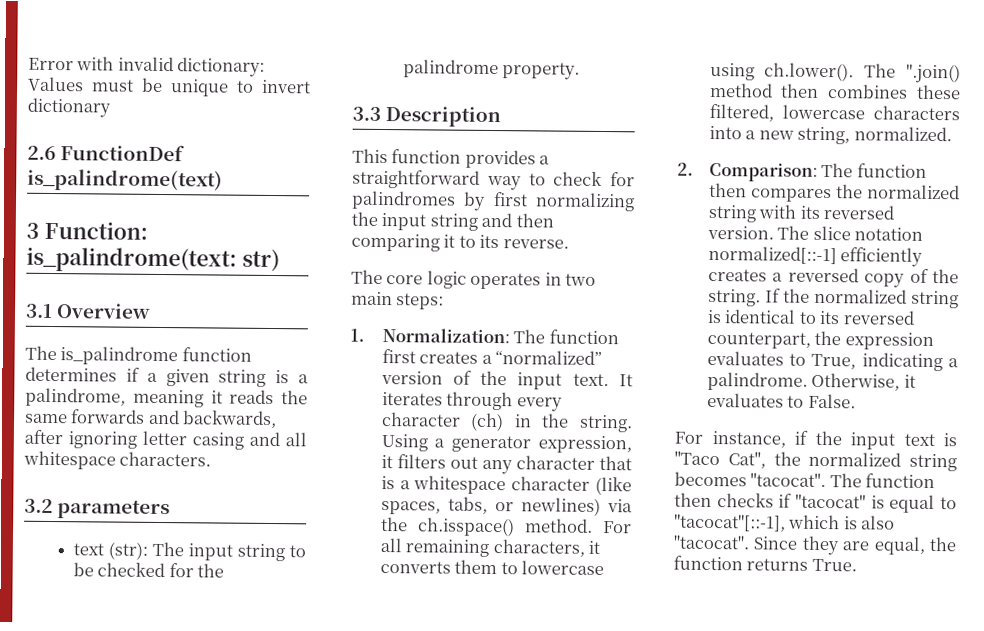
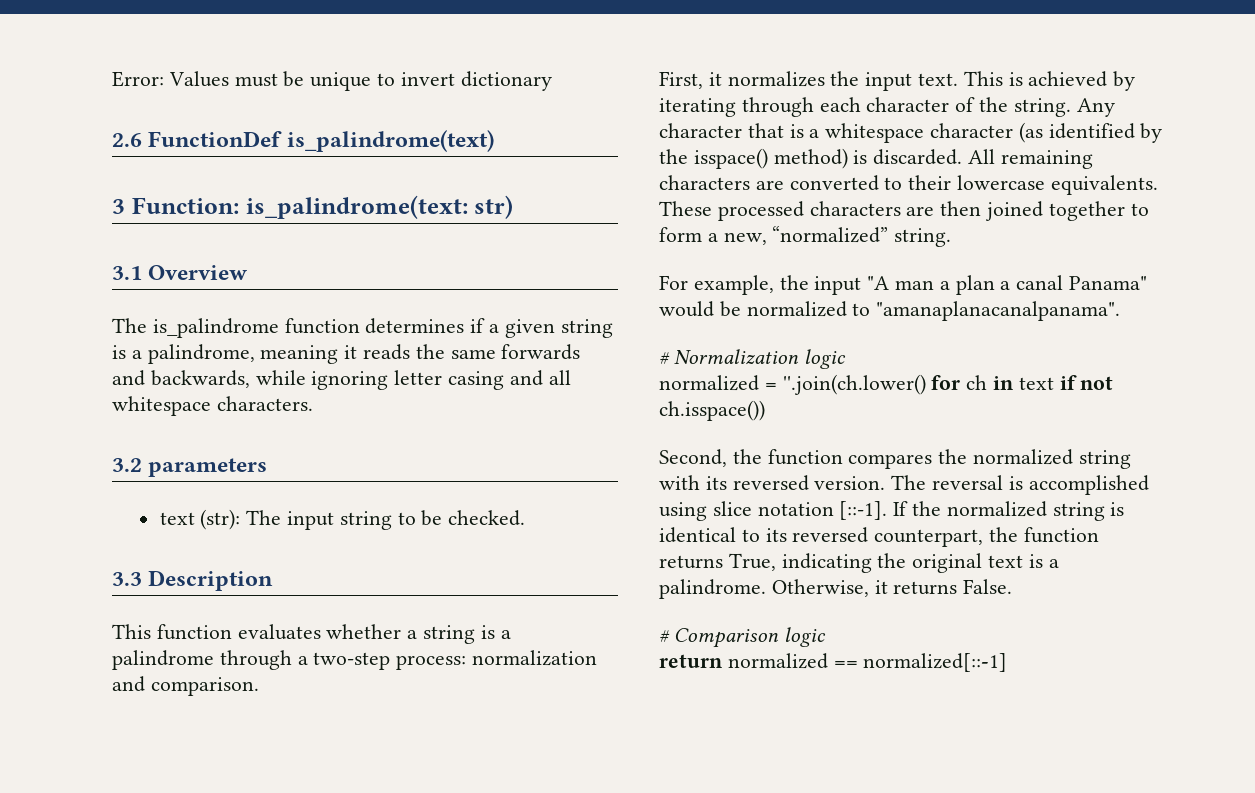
- Error with invalid dictionary: Values must be unique to invert dictionary
+ Error: Values must be unique to invert dictionary
- The is_palindrome function determines if a given string is a palindrome, meaning it reads the same forwards and backwards, after ignoring letter casing and all whitespace characters.
+ The is_palindrome function determines if a given string is a palindrome, meaning it reads the same forwards and backwards, while ignoring letter casing and all whitespace characters.
- text (str): The input string to be checked for the palindrome property.
+ text (str): The input string to be checked.
- This function provides a straightforward way to check for palindromes by first normalizing the input string and then comparing it to its reverse.
- The core logic operates in two main steps:
- 1. Normalization: The function first creates a “normalized” version of the input text. It iterates through every character (ch) in the string. Using a generator expression, it filters out any character that is a whitespace character (like spaces, tabs, or newlines) via the ch.isspace() method. For all remaining characters, it converts them to lowercase using ch.lower(). The ''.join() method then combines these filtered, lowercase characters into a new string, normalized.
- 2. Comparison: The function then compares the normalized string with its reversed version.
+ This function evaluates whether a string is a palindrome through a two-step process: normalization and comparison.
+ First, it normalizes the input text. This is achieved by iterating through each character of the string. Any character that is a whitespace character (as identified by the isspace() method) is discarded. All remaining characters are converted to their lowercase equivalents. These processed characters are then joined together to form a new, “normalized” string.
+ For example, the input "A man a plan a canal Panama" would be normalized to "amanaplanacanalpanama".
+ # Normalization logic
+ normalized = ''.join(ch.lower() for ch in text if not ch.isspace())
+ Second, the function compares the normalized string with its reversed version.
- The slice notation normalized[::-1] efficiently creates a reversed copy of the string.
+ The reversal is accomplished using slice notation [::-1].
- If the normalized string is identical to its reversed counterpart, the expression evaluates to True, indicating a palindrome.
+ If the normalized string is identical to its reversed counterpart, the function returns True, indicating the original text is a palindrome.
- Otherwise, it evaluates to False.
+ Otherwise, it returns False.
- For instance, if the input text is "Taco Cat", the normalized string becomes "tacocat". The function then checks if "tacocat" is equal to "tacocat"[::-1], which is also "tacocat". Since they are equal, the function returns True.
+ # Comparison logic
+ return normalized == normalized[::-1]

